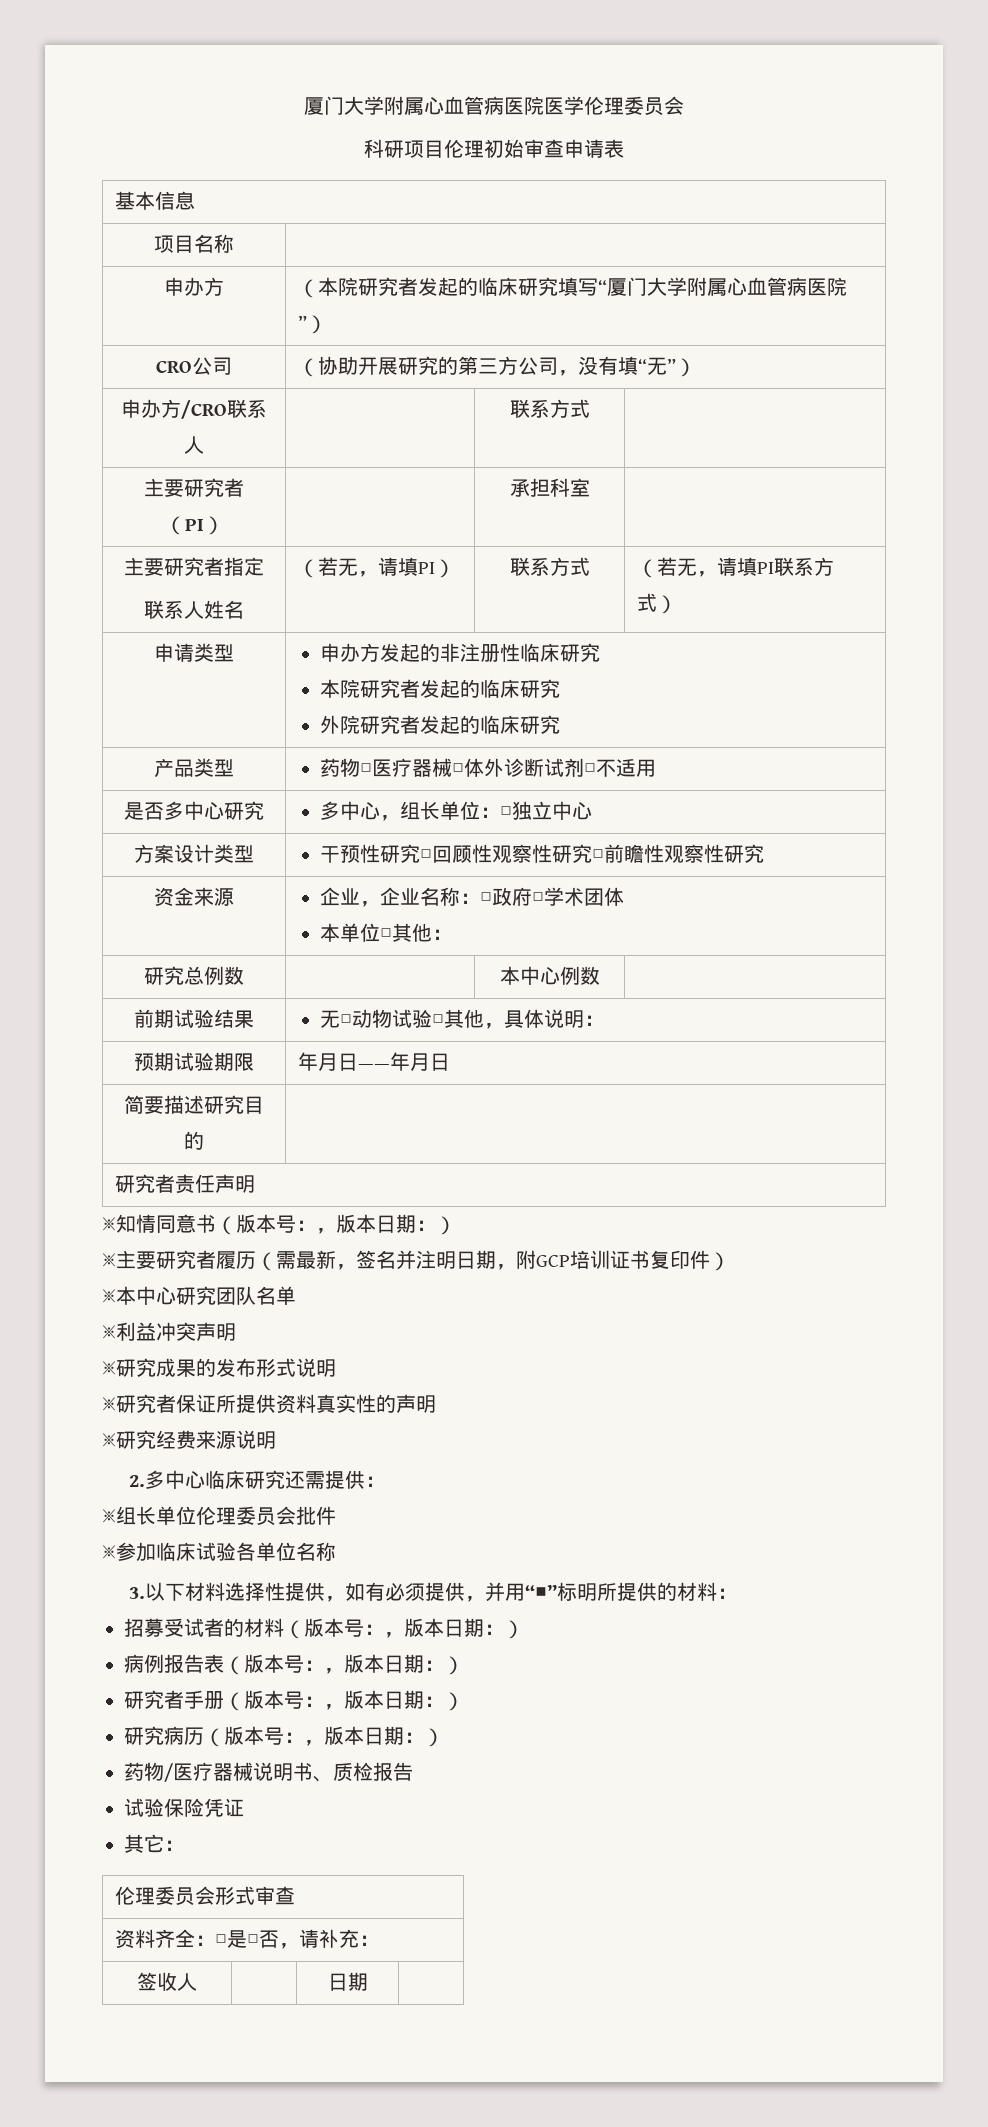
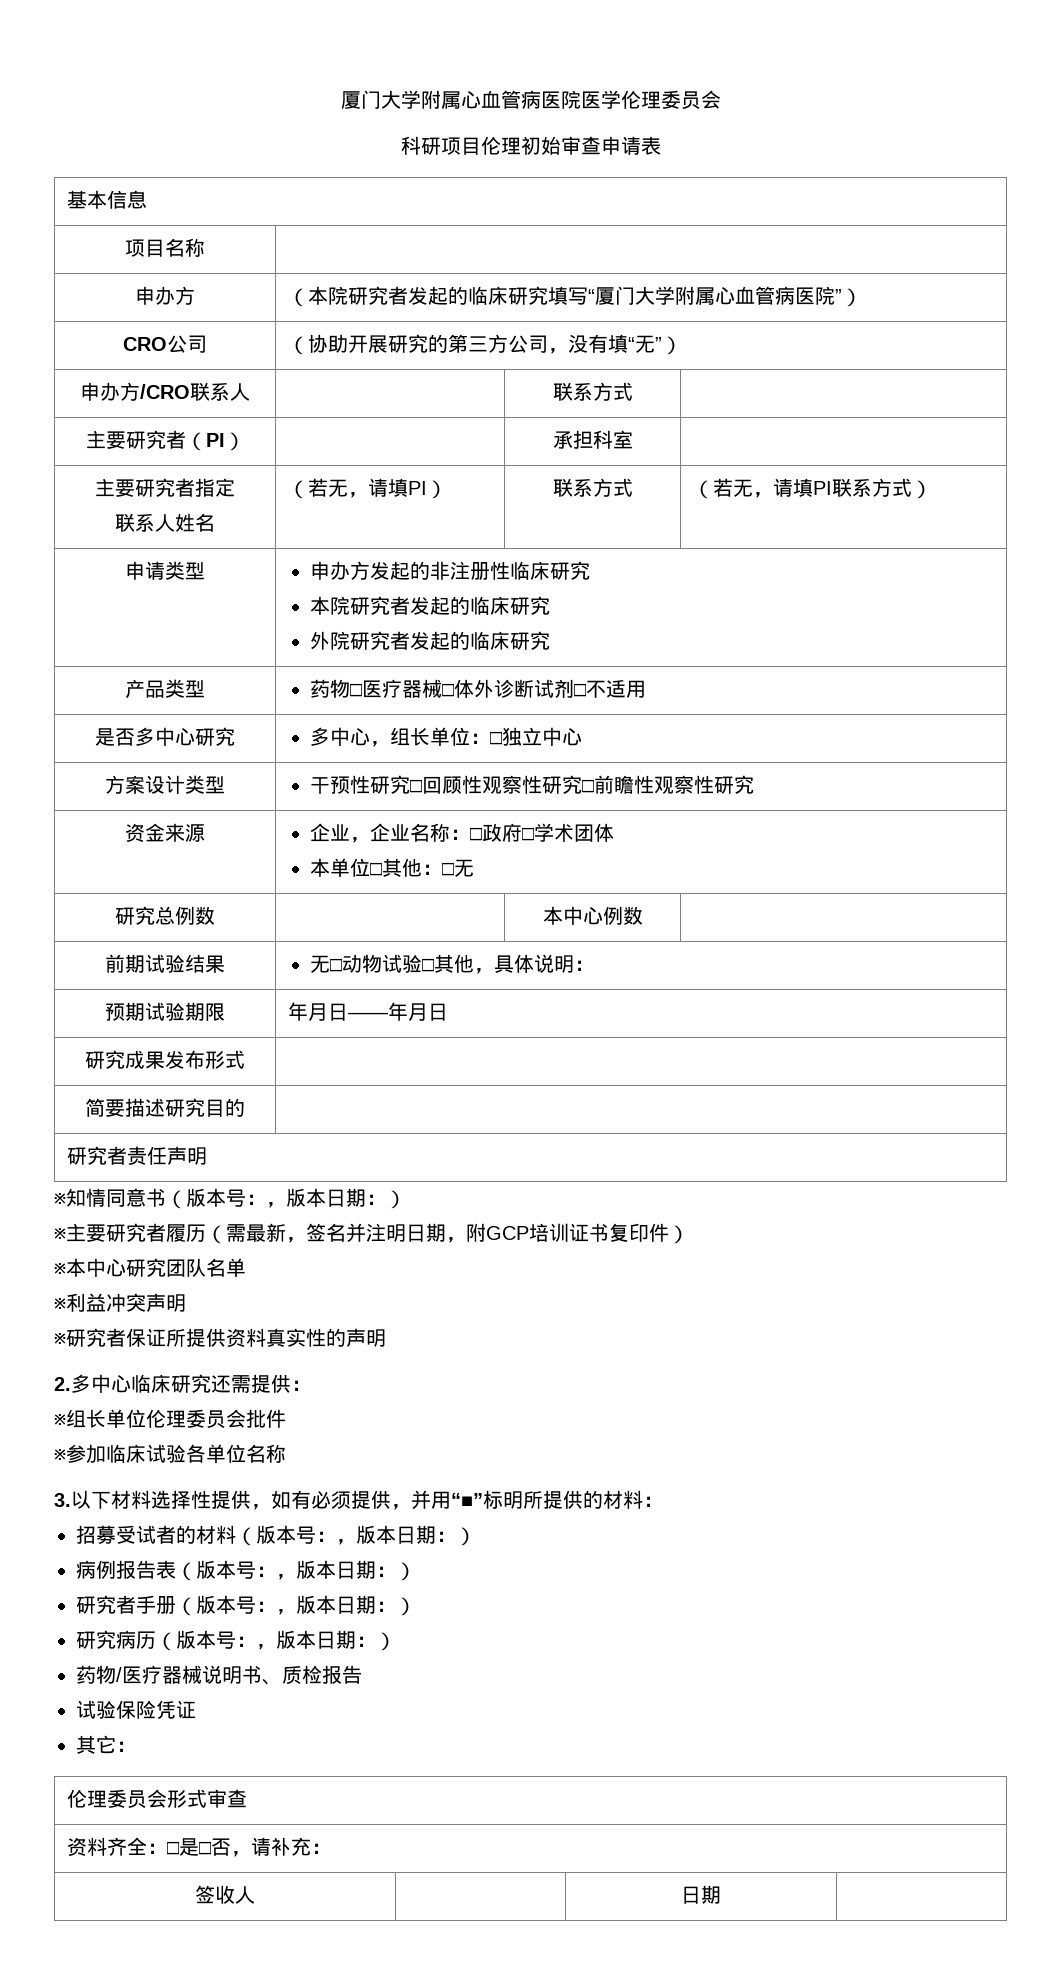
  资金来源 | 企业，企业名称：□政府□学术团体
- 本单位□其他：
+ 本单位□其他：□无
+ 研究成果发布形式 |
- ※研究成果的发布形式说明
- ※研究经费来源说明

